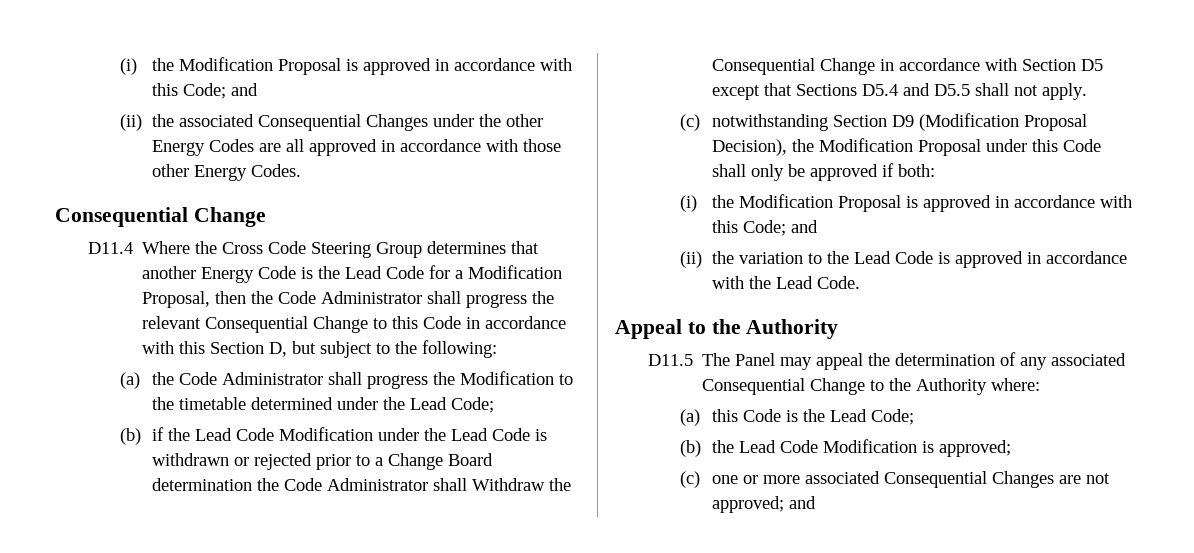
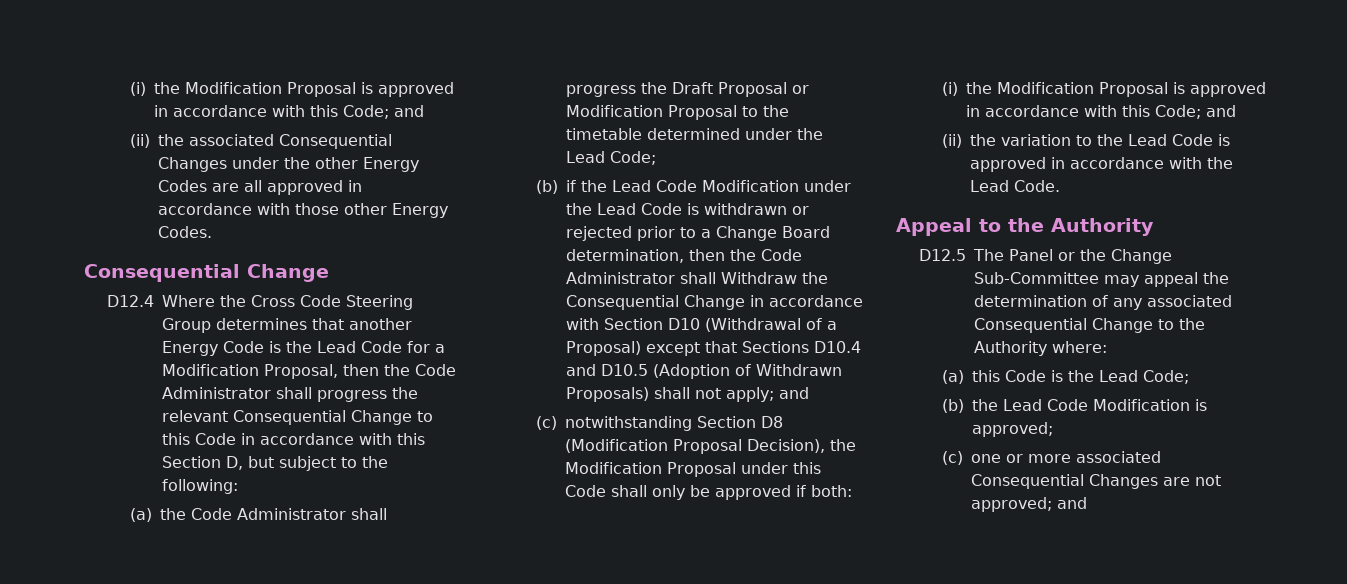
- D11.4 Where the Cross Code Steering Group determines that another Energy Code is the Lead Code for a Modification Proposal, then the Code Administrator shall progress the relevant Consequential Change to this Code in accordance with this Section D, but subject to the following:
+ D12.4 Where the Cross Code Steering Group determines that another Energy Code is the Lead Code for a Modification Proposal, then the Code Administrator shall progress the relevant Consequential Change to this Code in accordance with this Section D, but subject to the following:
- (a) the Code Administrator shall progress the Modification to the timetable determined under the Lead Code;
+ (a) the Code Administrator shall progress the Draft Proposal or Modification Proposal to the timetable determined under the Lead Code;
- (b) if the Lead Code Modification under the Lead Code is withdrawn or rejected prior to a Change Board determination the Code Administrator shall Withdraw the Consequential Change in accordance with Section D5 except that Sections D5.4 and D5.5 shall not apply.
+ (b) if the Lead Code Modification under the Lead Code is withdrawn or rejected prior to a Change Board determination, then the Code Administrator shall Withdraw the Consequential Change in accordance with Section D10 (Withdrawal of a Proposal) except that Sections D10.4 and D10.5 (Adoption of Withdrawn Proposals) shall not apply; and
- (c) notwithstanding Section D9 (Modification Proposal Decision), the Modification Proposal under this Code shall only be approved if both:
+ (c) notwithstanding Section D8 (Modification Proposal Decision), the Modification Proposal under this Code shall only be approved if both:
- D11.5 The Panel may appeal the determination of any associated Consequential Change to the Authority where:
+ D12.5 The Panel or the Change Sub-Committee may appeal the determination of any associated Consequential Change to the Authority where:

